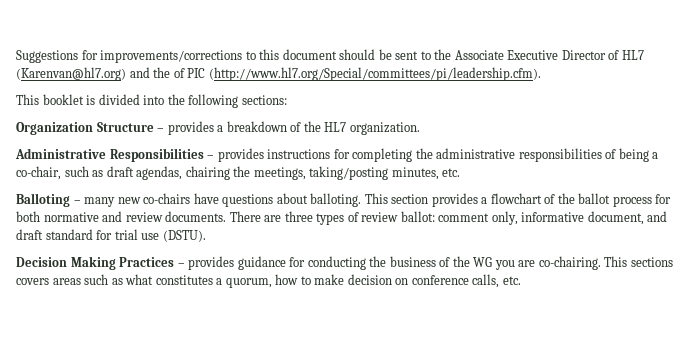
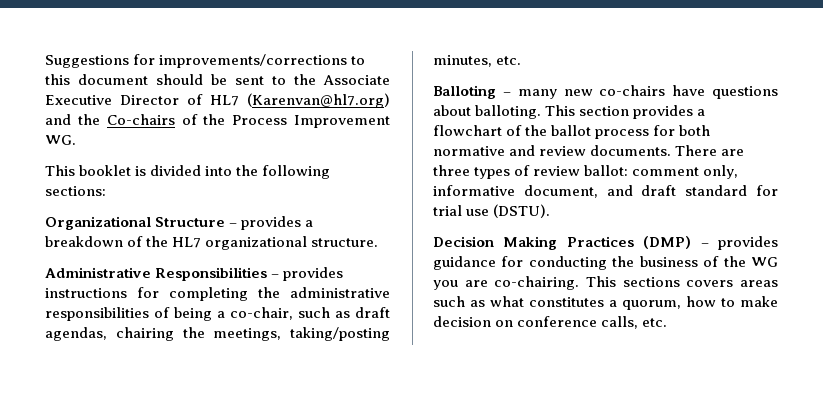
- Suggestions for improvements/corrections to this document should be sent to the Associate Executive Director of HL7 (Karenvan@hl7.org) and the of PIC (http://www.hl7.org/Special/committees/pi/leadership.cfm).
+ Suggestions for improvements/corrections to this document should be sent to the Associate Executive Director of HL7 (Karenvan@hl7.org) and the Co-chairs of the Process Improvement WG.
- Organization Structure – provides a breakdown of the HL7 organization.
+ Organizational Structure – provides a breakdown of the HL7 organizational structure.
- Decision Making Practices – provides guidance for conducting the business of the WG you are co-chairing.
+ Decision Making Practices (DMP) – provides guidance for conducting the business of the WG you are co-chairing.

